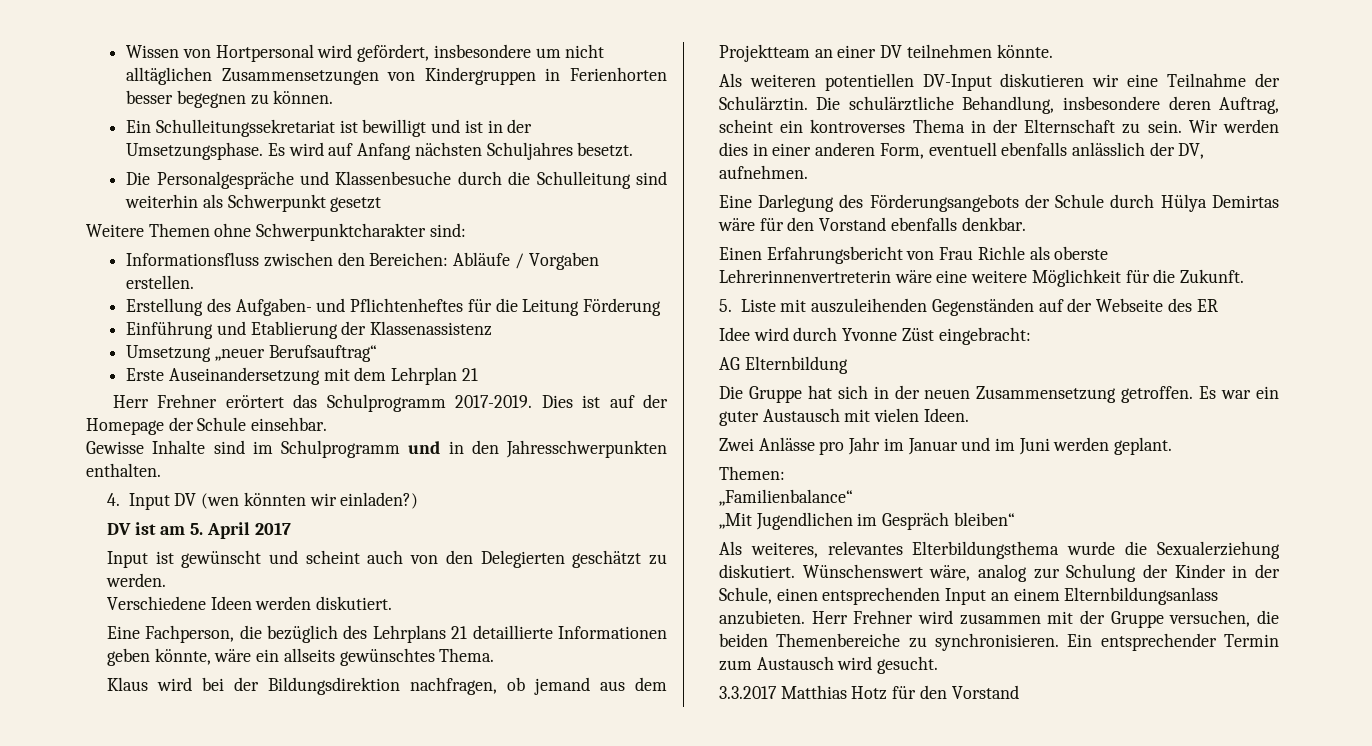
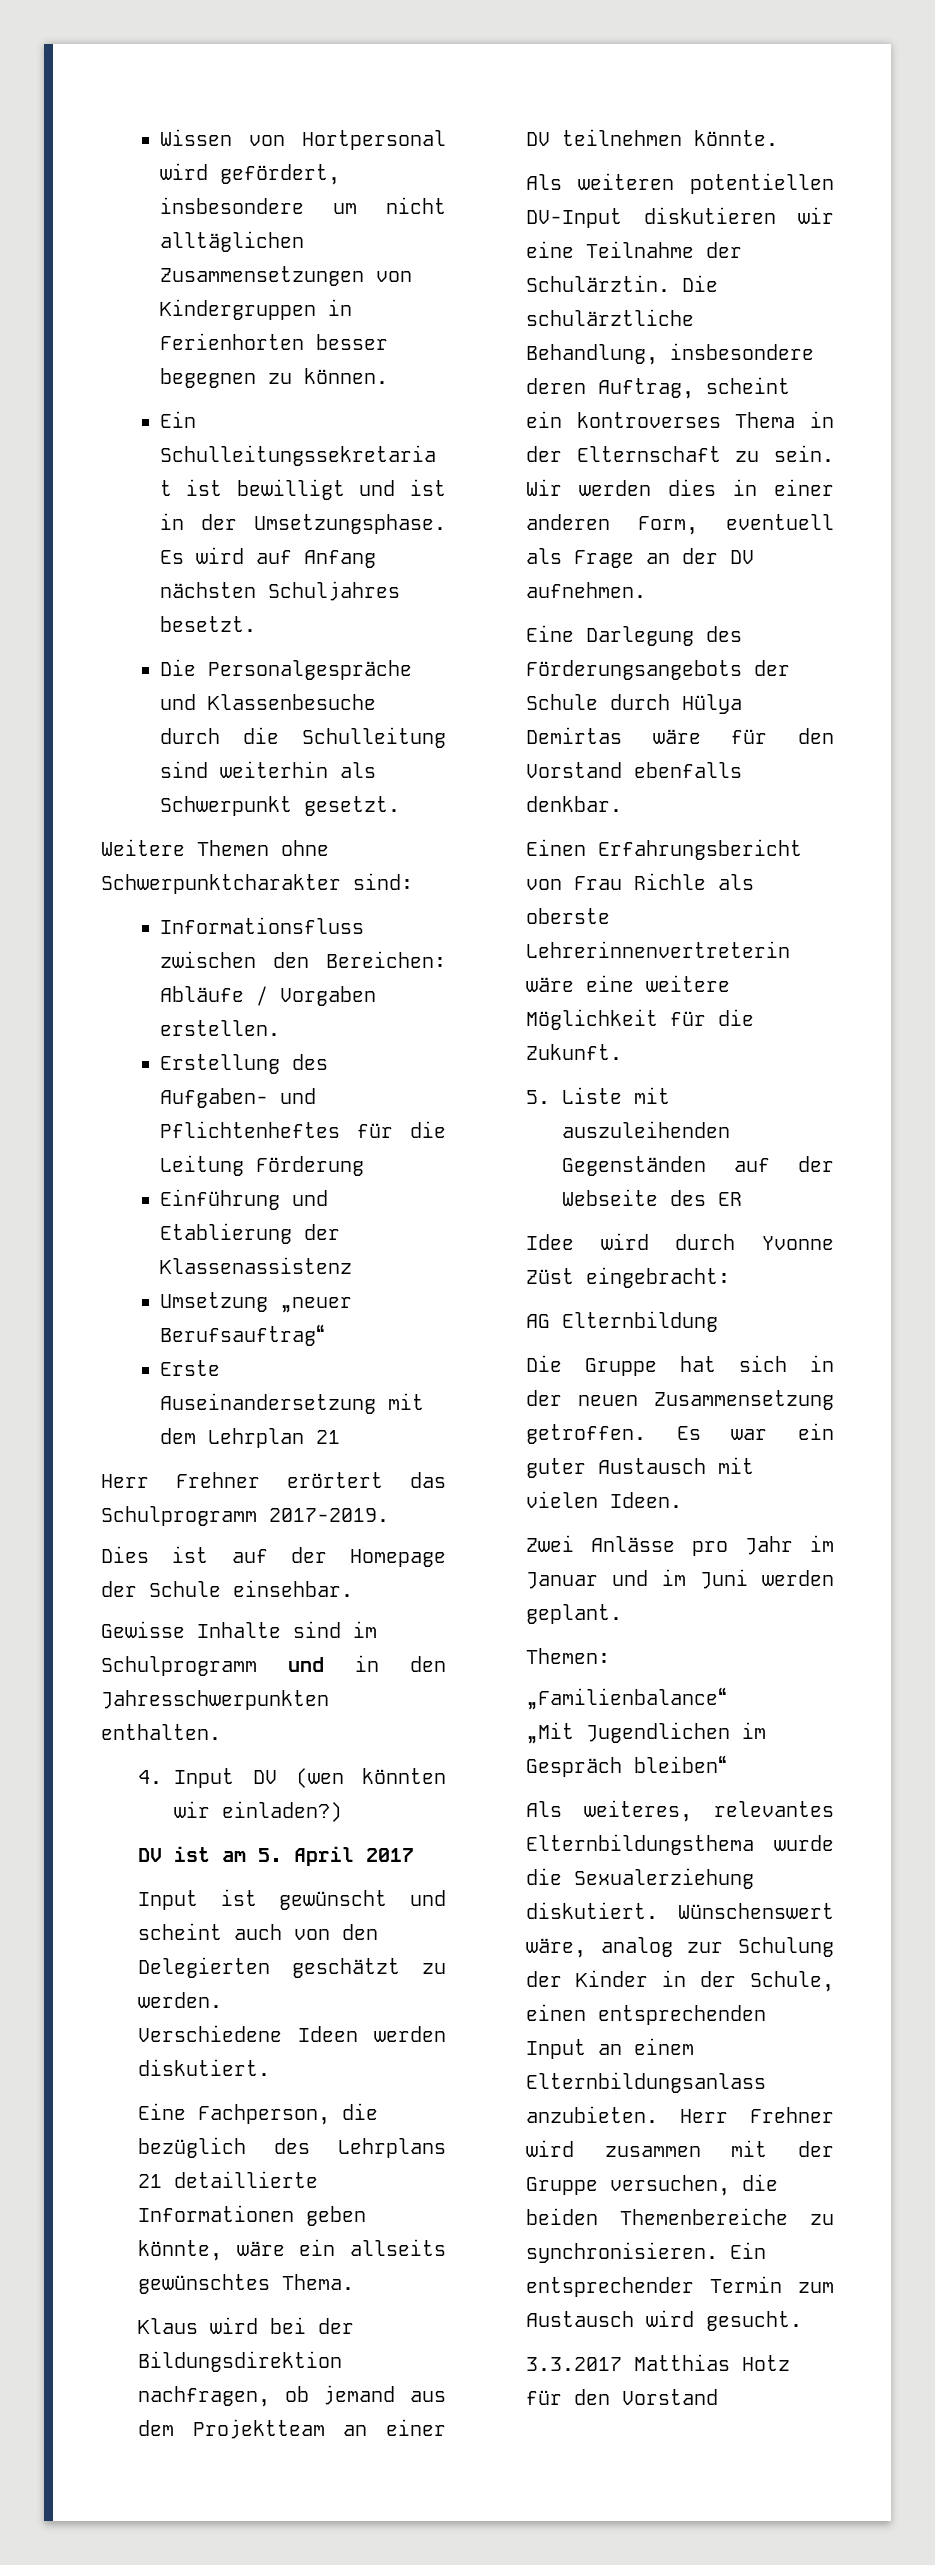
- Die Personalgespräche und Klassenbesuche durch die Schulleitung sind weiterhin als Schwerpunkt gesetzt
+ Die Personalgespräche und Klassenbesuche durch die Schulleitung sind weiterhin als Schwerpunkt gesetzt.
- Herr Frehner erörtert das Schulprogramm 2017-2019. Dies ist auf der Homepage der Schule einsehbar.
+ Herr Frehner erörtert das Schulprogramm 2017-2019.
+ Dies ist auf der Homepage der Schule einsehbar.
- Wir werden dies in einer anderen Form, eventuell ebenfalls anlässlich der DV, aufnehmen.
+ Wir werden dies in einer anderen Form, eventuell als Frage an der DV aufnehmen.
- Als weiteres, relevantes Elterbildungsthema wurde die Sexualerziehung diskutiert.
+ Als weiteres, relevantes Elternbildungsthema wurde die Sexualerziehung diskutiert.

